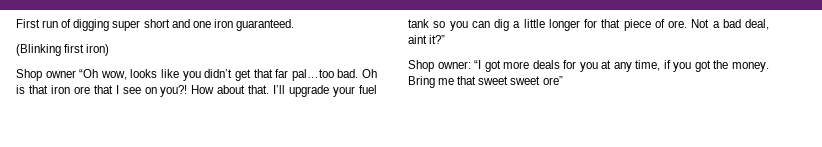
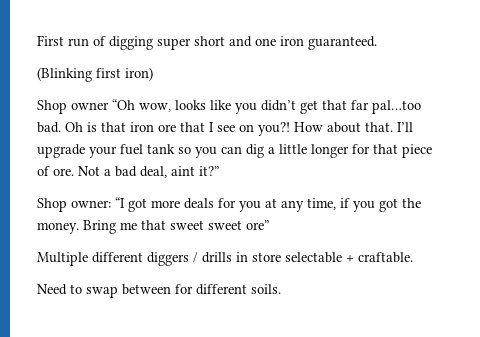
+ Multiple different diggers / drills in store selectable + craftable.
+ Need to swap between for different soils.

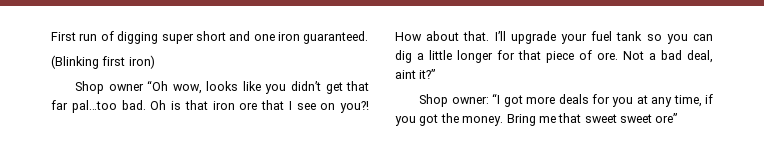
- Multiple different diggers / drills in store selectable + craftable.
- Need to swap between for different soils.

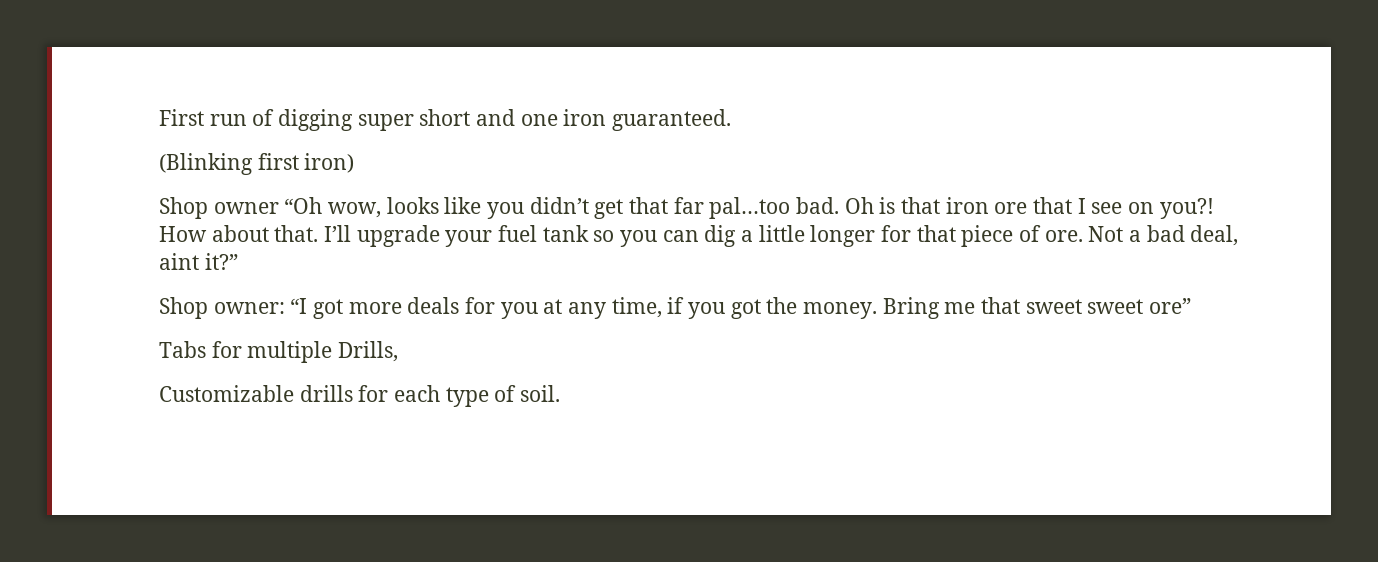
+ Tabs for multiple Drills,
+ Customizable drills for each type of soil.

